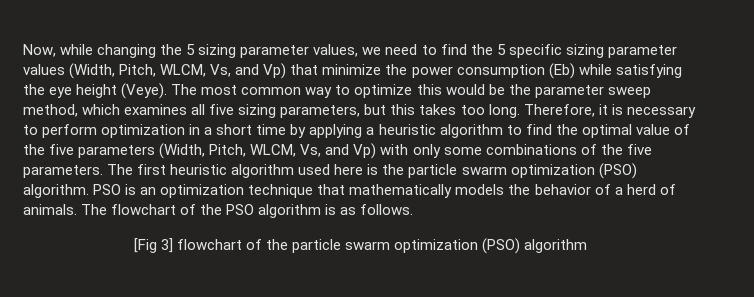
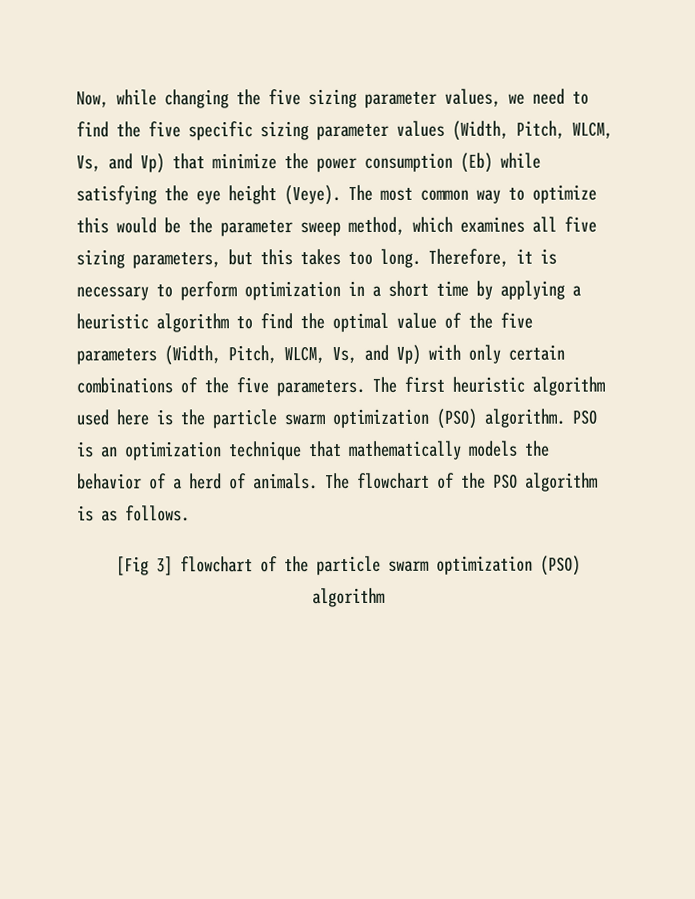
- Now, while changing the 5 sizing parameter values, we need to find the 5 specific sizing parameter values (Width, Pitch, WLCM, Vs, and Vp) that minimize the power consumption (Eb) while satisfying the eye height (Veye).
+ Now, while changing the five sizing parameter values, we need to find the five specific sizing parameter values (Width, Pitch, WLCM, Vs, and Vp) that minimize the power consumption (Eb) while satisfying the eye height (Veye).
- Therefore, it is necessary to perform optimization in a short time by applying a heuristic algorithm to find the optimal value of the five parameters (Width, Pitch, WLCM, Vs, and Vp) with only some combinations of the five parameters.
+ Therefore, it is necessary to perform optimization in a short time by applying a heuristic algorithm to find the optimal value of the five parameters (Width, Pitch, WLCM, Vs, and Vp) with only certain combinations of the five parameters.

